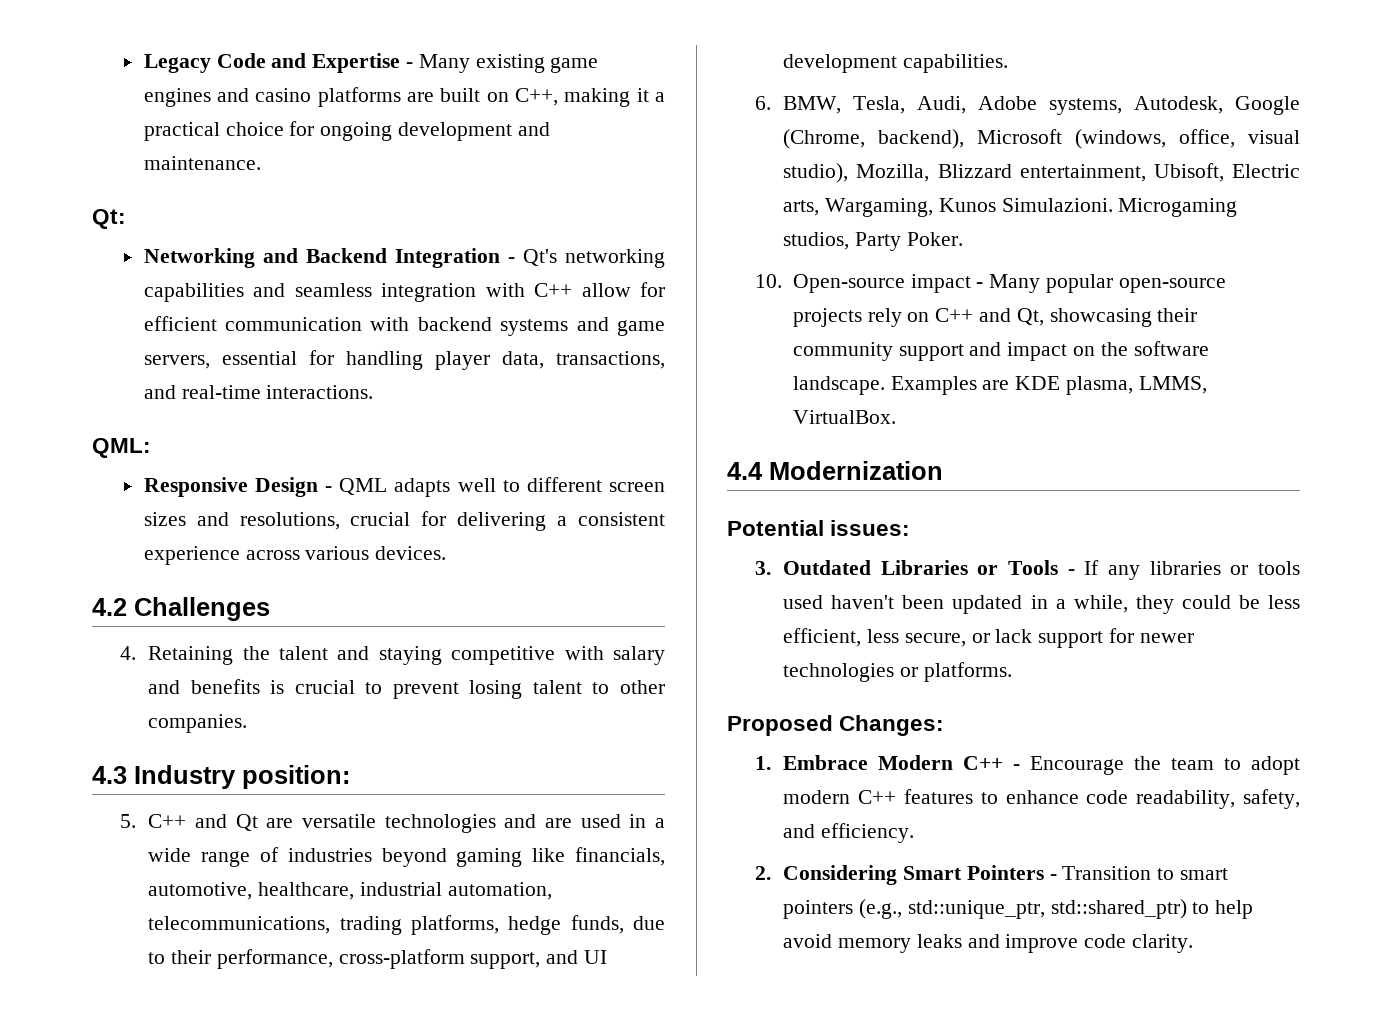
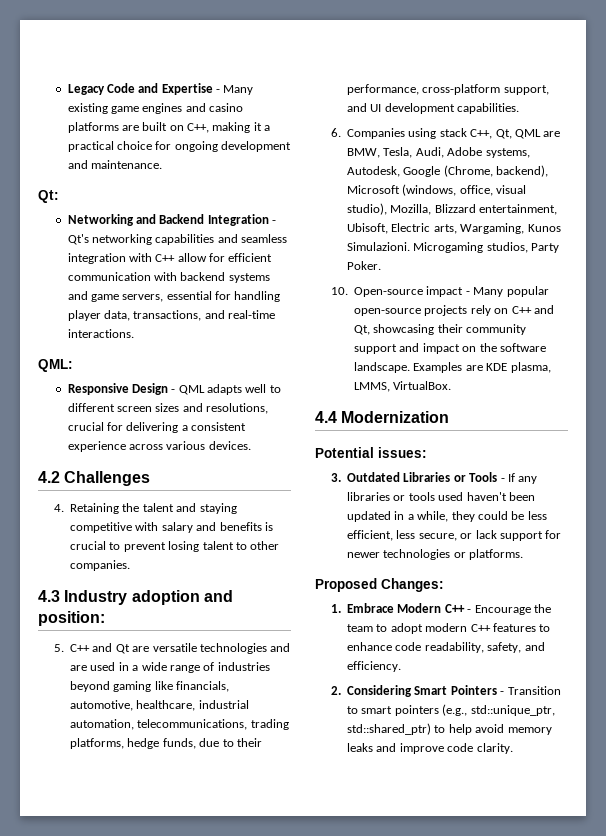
- 4.3 Industry position:
+ 4.3 Industry adoption and position:
- 6. BMW, Tesla, Audi, Adobe systems, Autodesk, Google (Chrome, backend), Microsoft (windows, office, visual studio), Mozilla, Blizzard entertainment, Ubisoft, Electric arts, Wargaming, Kunos Simulazioni.
+ 6. Companies using stack C++, Qt, QML are BMW, Tesla, Audi, Adobe systems, Autodesk, Google (Chrome, backend), Microsoft (windows, office, visual studio), Mozilla, Blizzard entertainment, Ubisoft, Electric arts, Wargaming, Kunos Simulazioni.

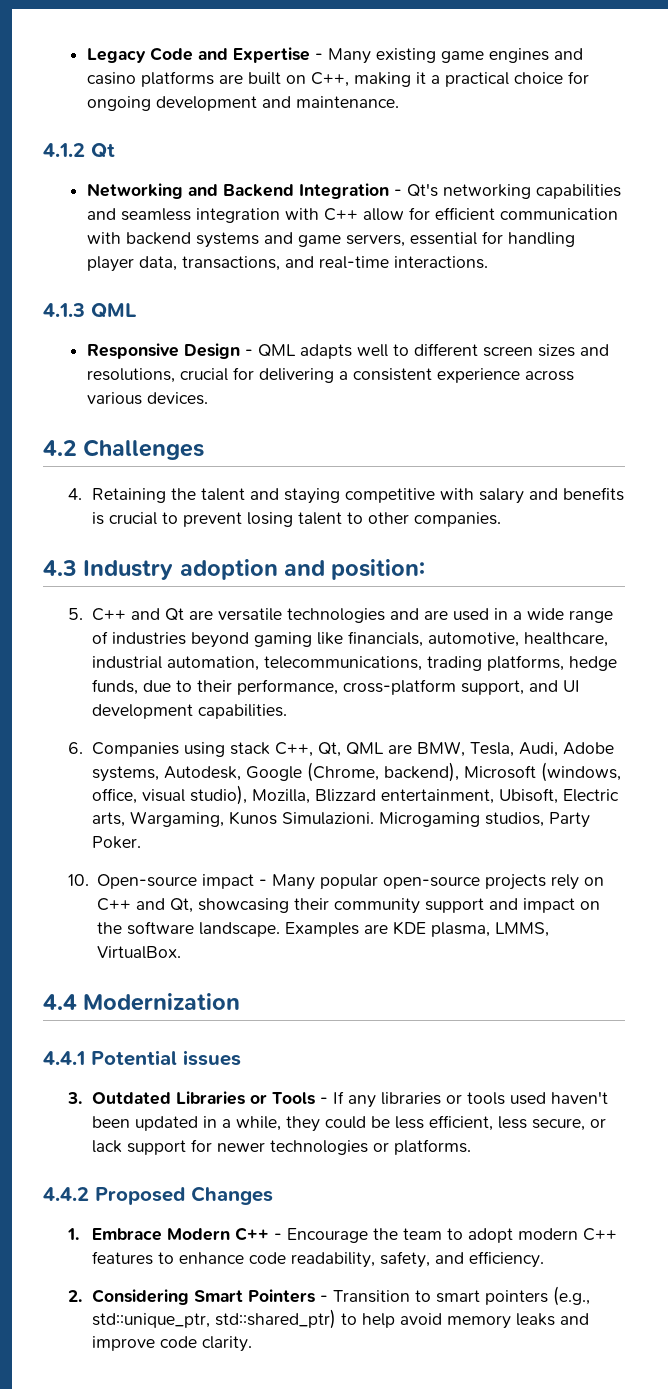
- Qt:
+ 4.1.2 Qt
- QML:
+ 4.1.3 QML
- Potential issues:
+ 4.4.1 Potential issues
- Proposed Changes:
+ 4.4.2 Proposed Changes

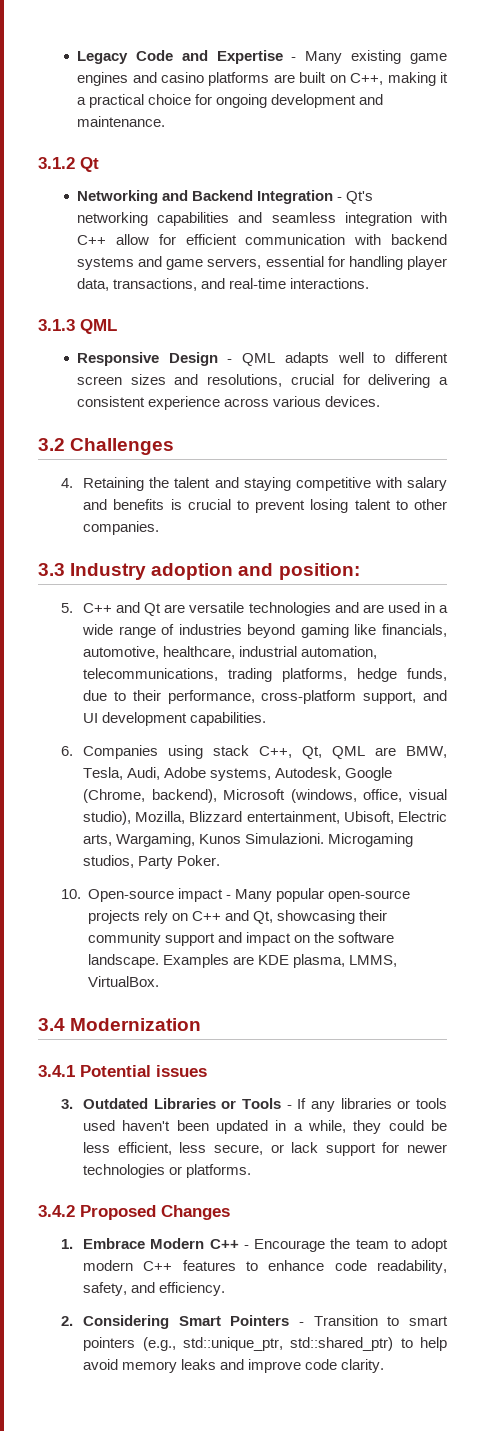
- 4.1.2 Qt
+ 3.1.2 Qt
- 4.1.3 QML
+ 3.1.3 QML
- 4.2 Challenges
+ 3.2 Challenges
- 4.3 Industry adoption and position:
+ 3.3 Industry adoption and position:
- 4.4 Modernization
+ 3.4 Modernization
- 4.4.1 Potential issues
+ 3.4.1 Potential issues
- 4.4.2 Proposed Changes
+ 3.4.2 Proposed Changes

